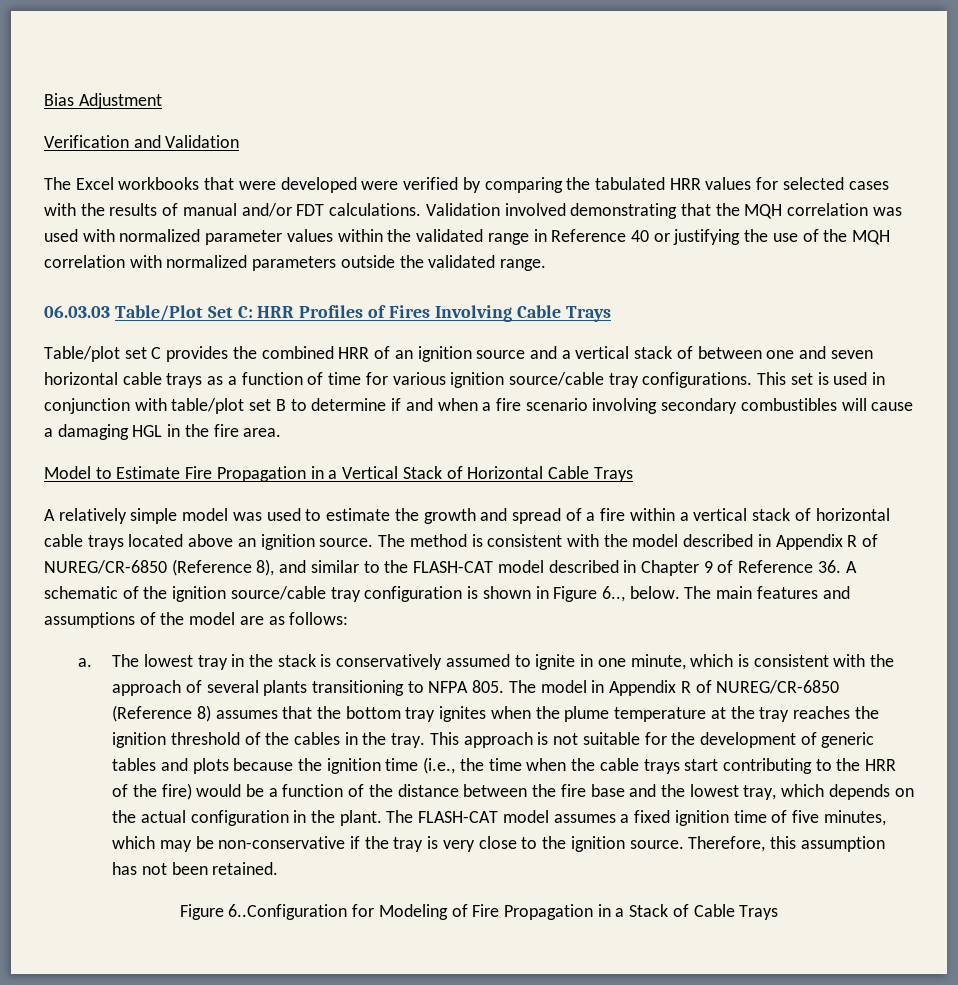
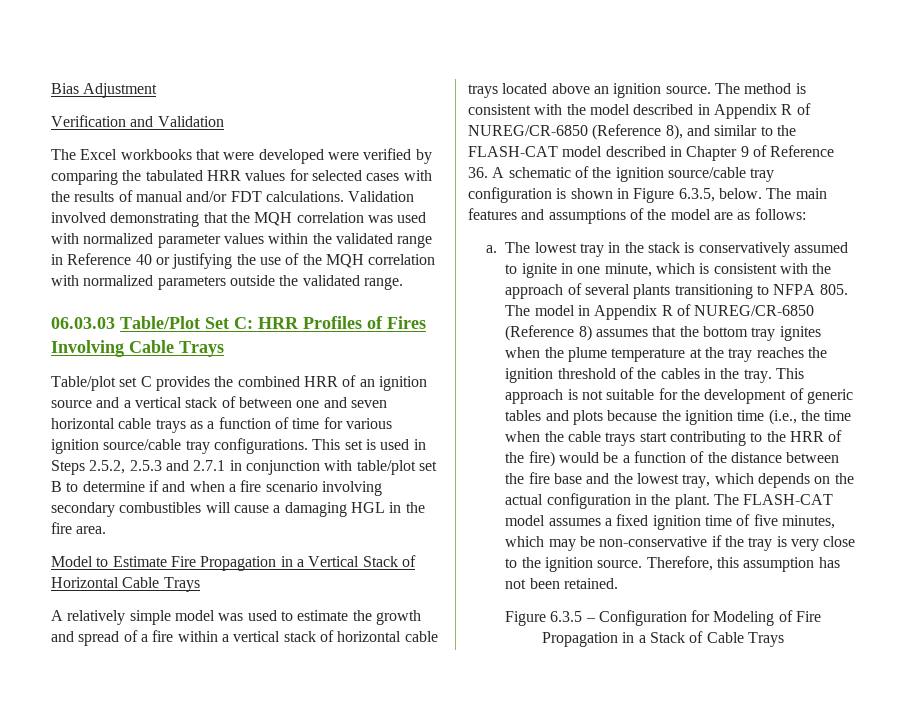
- This set is used in conjunction with table/plot set B to determine if and when a fire scenario involving secondary combustibles will cause a damaging HGL in the fire area.
+ This set is used in Steps 2.5.2, 2.5.3 and 2.7.1 in conjunction with table/plot set B to determine if and when a fire scenario involving secondary combustibles will cause a damaging HGL in the fire area.
- The method is consistent with the model described in Appendix R of NUREG/CR-6850 (Reference 8), and similar to the FLASH-CAT model described in Chapter 9 of Reference 36. A schematic of the ignition source/cable tray configuration is shown in Figure 6.., below.
+ The method is consistent with the model described in Appendix R of NUREG/CR-6850 (Reference 8), and similar to the FLASH-CAT model described in Chapter 9 of Reference 36. A schematic of the ignition source/cable tray configuration is shown in Figure 6.3.5, below.
- Figure 6..Configuration for Modeling of Fire Propagation in a Stack of Cable Trays
+ Figure 6.3.5 – Configuration for Modeling of Fire Propagation in a Stack of Cable Trays

